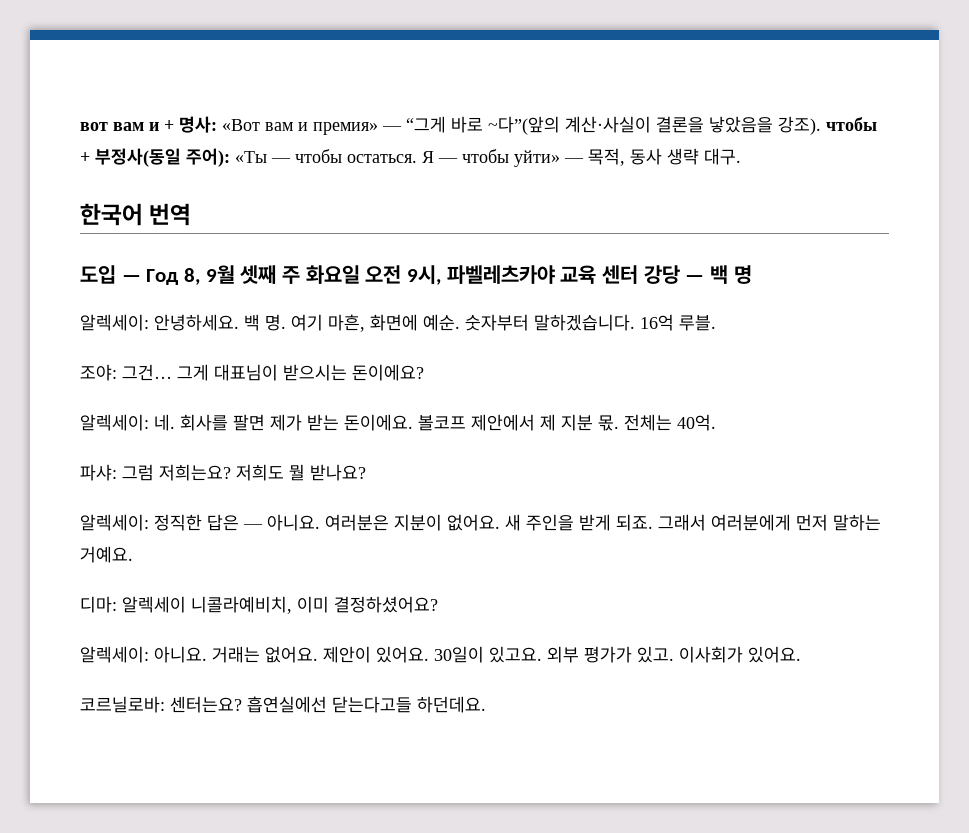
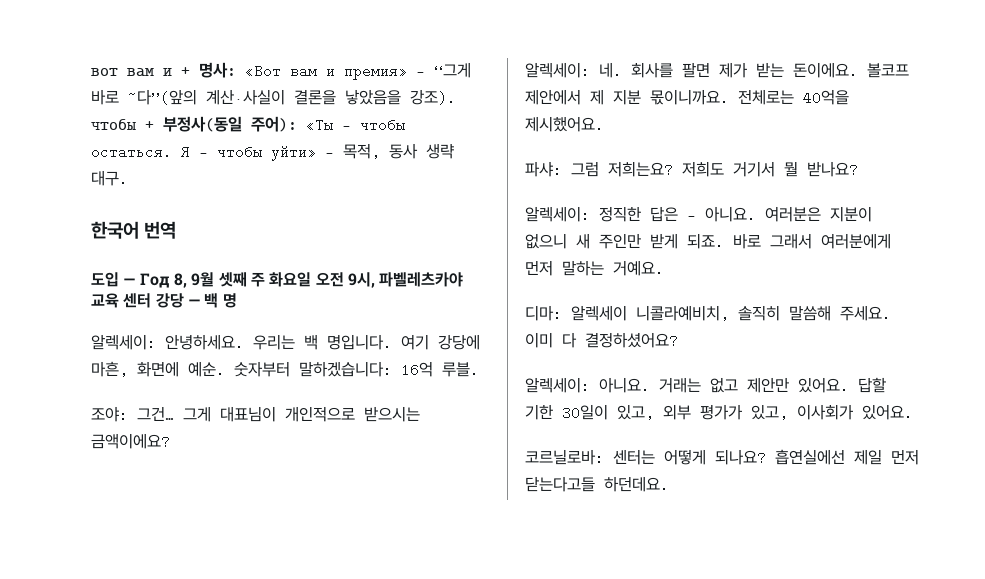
- 백 명. 여기 마흔, 화면에 예순.
+ 우리는 백 명입니다. 여기 강당에 마흔, 화면에 예순.
- 숫자부터 말하겠습니다. 16억 루블.
+ 숫자부터 말하겠습니다: 16억 루블.
- 그게 대표님이 받으시는 돈이에요?
+ 그게 대표님이 개인적으로 받으시는 금액이에요?
- 볼코프 제안에서 제 지분 몫. 전체는 40억.
+ 볼코프 제안에서 제 지분 몫이니까요. 전체로는 40억을 제시했어요.
- 저희도 뭘 받나요?
+ 저희도 거기서 뭘 받나요?
- 여러분은 지분이 없어요. 새 주인을 받게 되죠.
+ 여러분은 지분이 없으니 새 주인만 받게 되죠.
- 그래서 여러분에게 먼저 말하는 거예요.
+ 바로 그래서 여러분에게 먼저 말하는 거예요.
- 디마: 알렉세이 니콜라예비치, 이미 결정하셨어요?
+ 디마: 알렉세이 니콜라예비치, 솔직히 말씀해 주세요. 이미 다 결정하셨어요?
- 거래는 없어요. 제안이 있어요. 30일이 있고요. 외부 평가가 있고. 이사회가 있어요.
+ 거래는 없고 제안만 있어요. 답할 기한 30일이 있고, 외부 평가가 있고, 이사회가 있어요.
- 코르닐로바: 센터는요? 흡연실에선 닫는다고들 하던데요.
+ 코르닐로바: 센터는 어떻게 되나요? 흡연실에선 제일 먼저 닫는다고들 하던데요.

